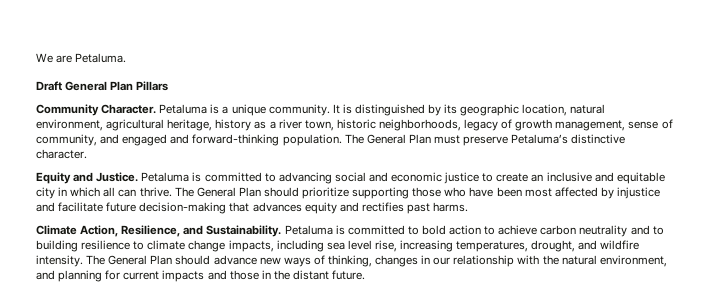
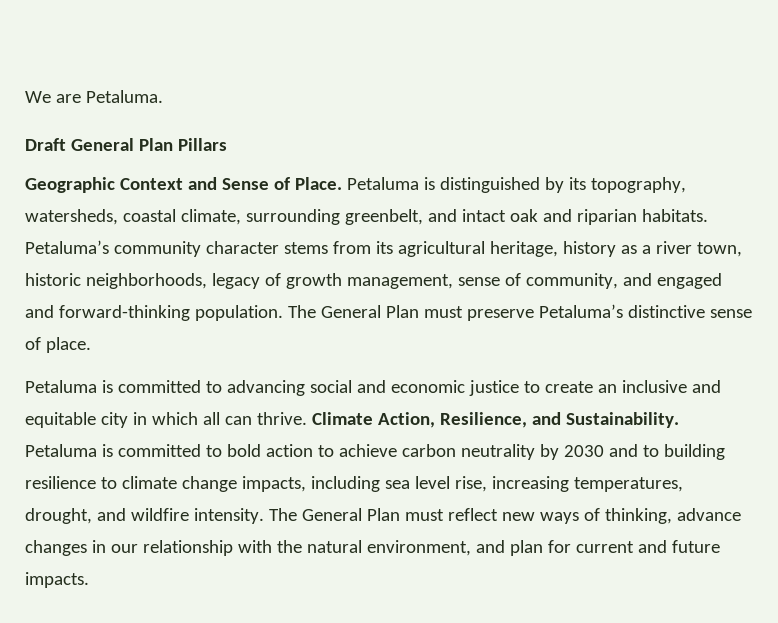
- Community Character. Petaluma is a unique community. It is distinguished by its geographic location, natural environment, agricultural heritage, history as a river town, historic neighborhoods, legacy of growth management, sense of community, and engaged and forward-thinking population.
+ Geographic Context and Sense of Place. Petaluma is distinguished by its topography, watersheds, coastal climate, surrounding greenbelt, and intact oak and riparian habitats. Petaluma’s community character stems from its agricultural heritage, history as a river town, historic neighborhoods, legacy of growth management, sense of community, and engaged and forward-thinking population.
- The General Plan must preserve Petaluma’s distinctive character.
- Equity and Justice. Petaluma is committed to advancing social and economic justice to create an inclusive and equitable city in which all can thrive. The General Plan should prioritize supporting those who have been most affected by injustice and facilitate future decision-making that advances equity and rectifies past harms.
- Climate Action, Resilience, and Sustainability.
+ The General Plan must preserve Petaluma’s distinctive sense of place.
+ Petaluma is committed to advancing social and economic justice to create an inclusive and equitable city in which all can thrive. Climate Action, Resilience, and Sustainability.
- Petaluma is committed to bold action to achieve carbon neutrality and to building resilience to climate change impacts, including sea level rise, increasing temperatures, drought, and wildfire intensity.
+ Petaluma is committed to bold action to achieve carbon neutrality by 2030 and to building resilience to climate change impacts, including sea level rise, increasing temperatures, drought, and wildfire intensity.
- The General Plan should advance new ways of thinking, changes in our relationship with the natural environment, and planning for current impacts and those in the distant future.
+ The General Plan must reflect new ways of thinking, advance changes in our relationship with the natural environment, and plan for current and future impacts.

